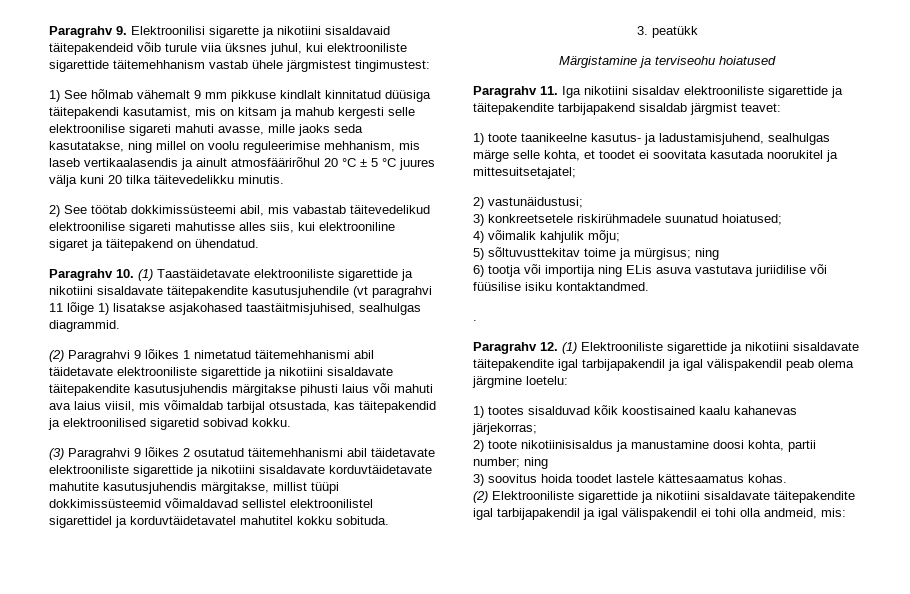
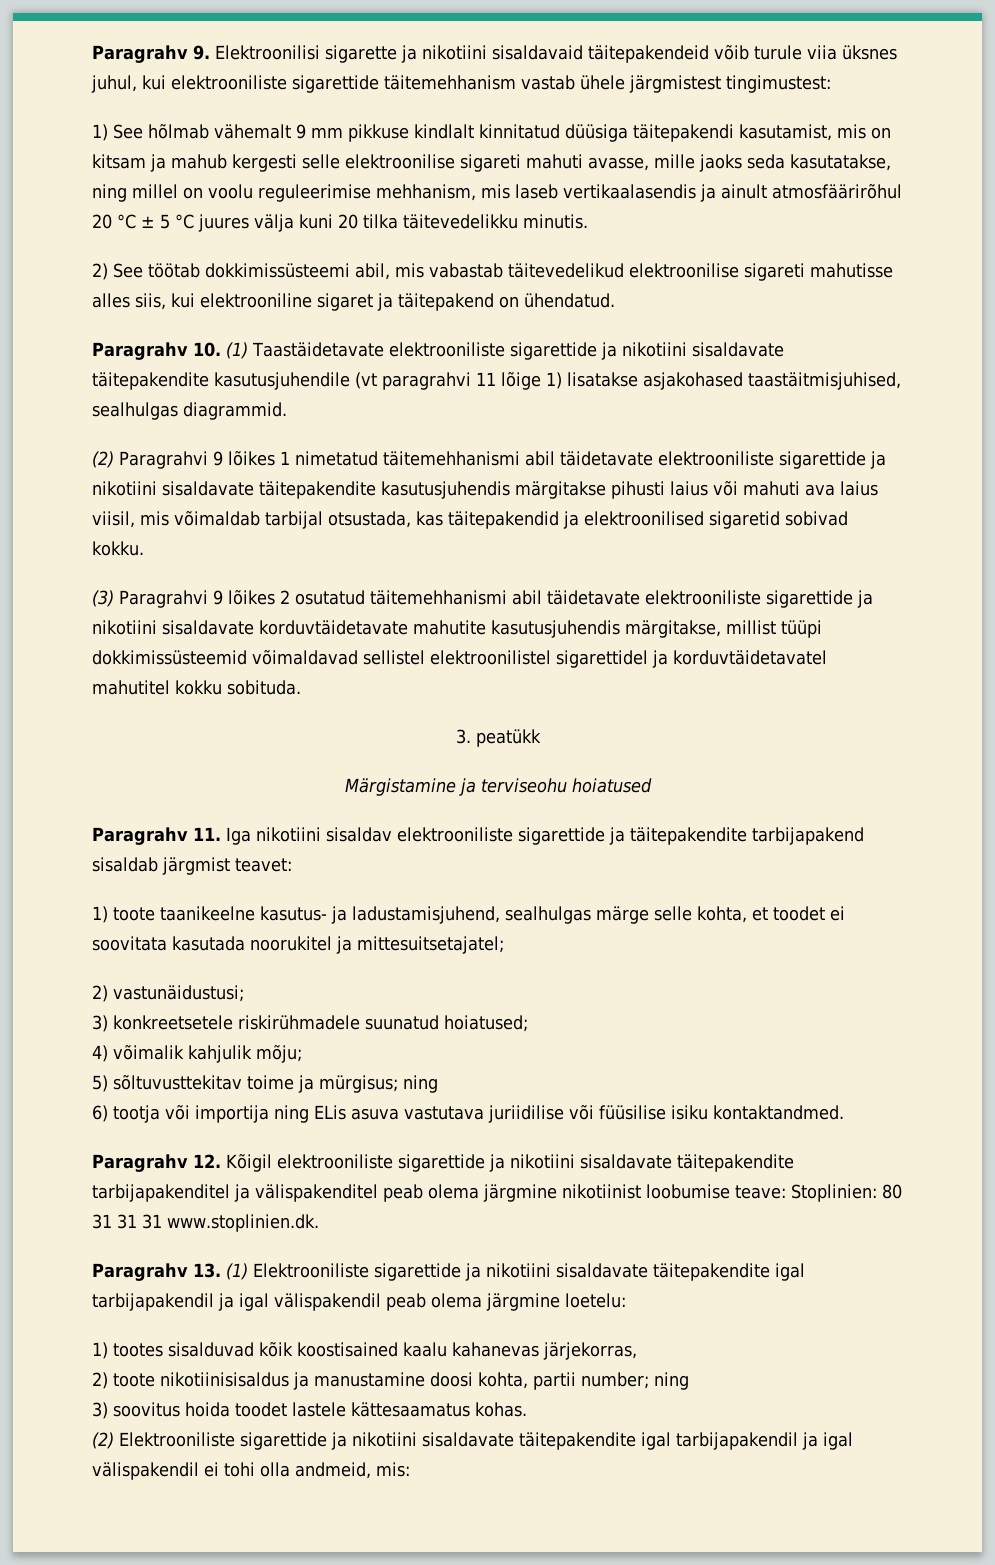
- .
- Paragrahv 12. (1) Elektrooniliste sigarettide ja nikotiini sisaldavate täitepakendite igal tarbijapakendil ja igal välispakendil peab olema järgmine loetelu:
+ Paragrahv 12. Kõigil elektrooniliste sigarettide ja nikotiini sisaldavate täitepakendite tarbijapakenditel ja välispakenditel peab olema järgmine nikotiinist loobumise teave: Stoplinien: 80 31 31 31 www.stoplinien.dk.
+ Paragrahv 13. (1) Elektrooniliste sigarettide ja nikotiini sisaldavate täitepakendite igal tarbijapakendil ja igal välispakendil peab olema järgmine loetelu:
- 1) tootes sisalduvad kõik koostisained kaalu kahanevas järjekorras;
+ 1) tootes sisalduvad kõik koostisained kaalu kahanevas järjekorras,

